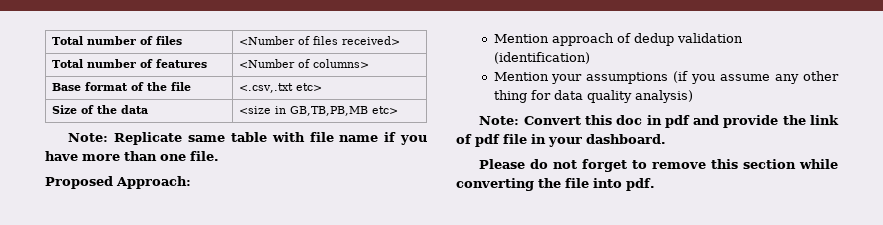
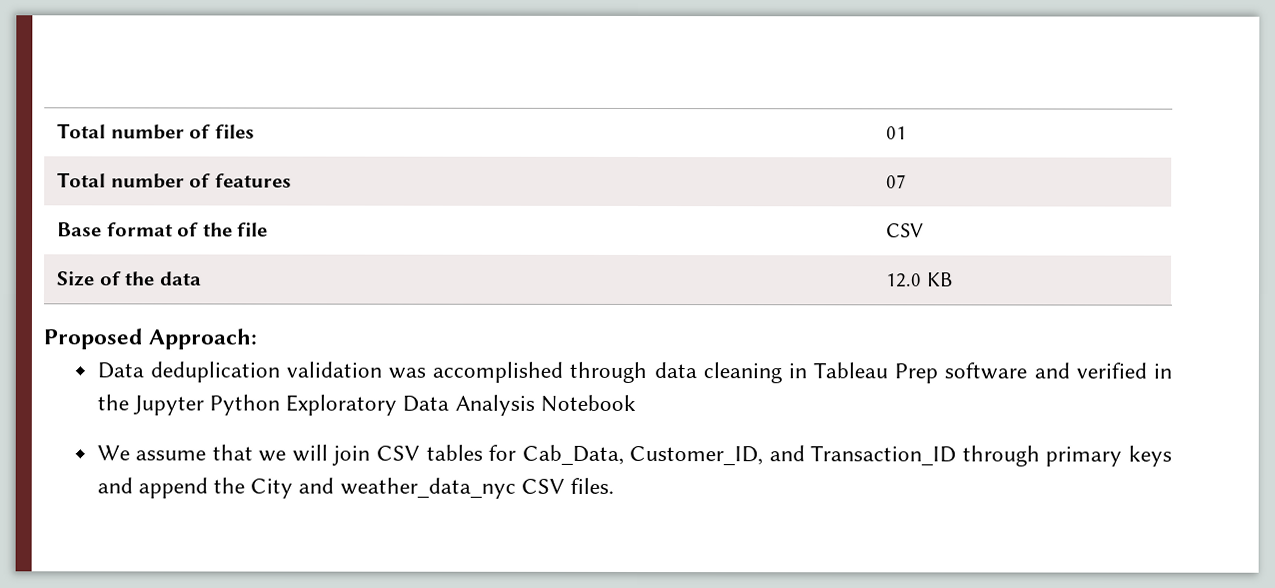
- Total number of files | <Number of files received>
+ Total number of files | 01
- Total number of features | <Number of columns>
+ Total number of features | 07
- Base format of the file | <.csv,.txt etc>
+ Base format of the file | CSV
- Size of the data | <size in GB,TB,PB,MB etc>
- Note: Replicate same table with file name if you have more than one file.
+ Size of the data | 12.0 KB
  Proposed Approach:
- Mention approach of dedup validation (identification)
- Mention your assumptions (if you assume any other thing for data quality analysis)
- Note: Convert this doc in pdf and provide the link of pdf file in your dashboard.
- Please do not forget to remove this section while converting the file into pdf.
+ Data deduplication validation was accomplished through data cleaning in Tableau Prep software and verified in the Jupyter Python Exploratory Data Analysis Notebook
+ We assume that we will join CSV tables for Cab_Data, Customer_ID, and Transaction_ID through primary keys and append the City and weather_data_nyc CSV files.

